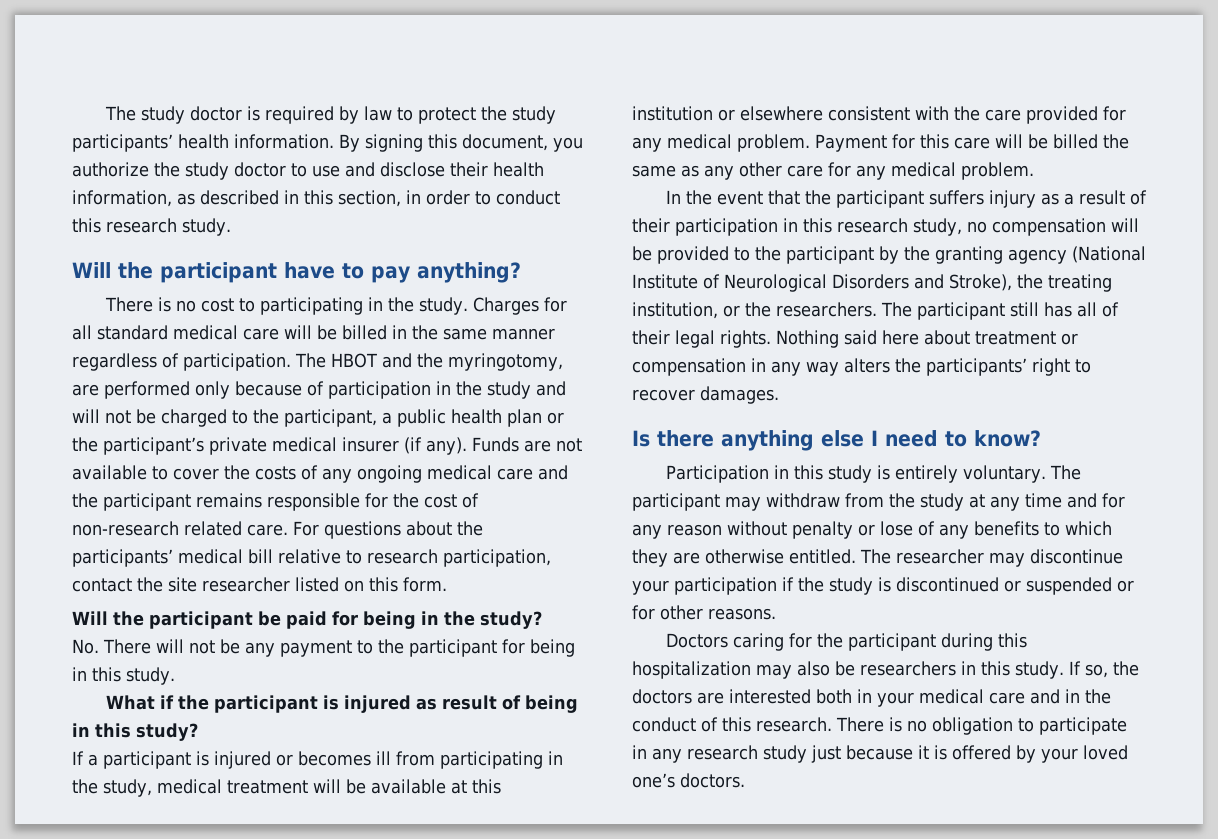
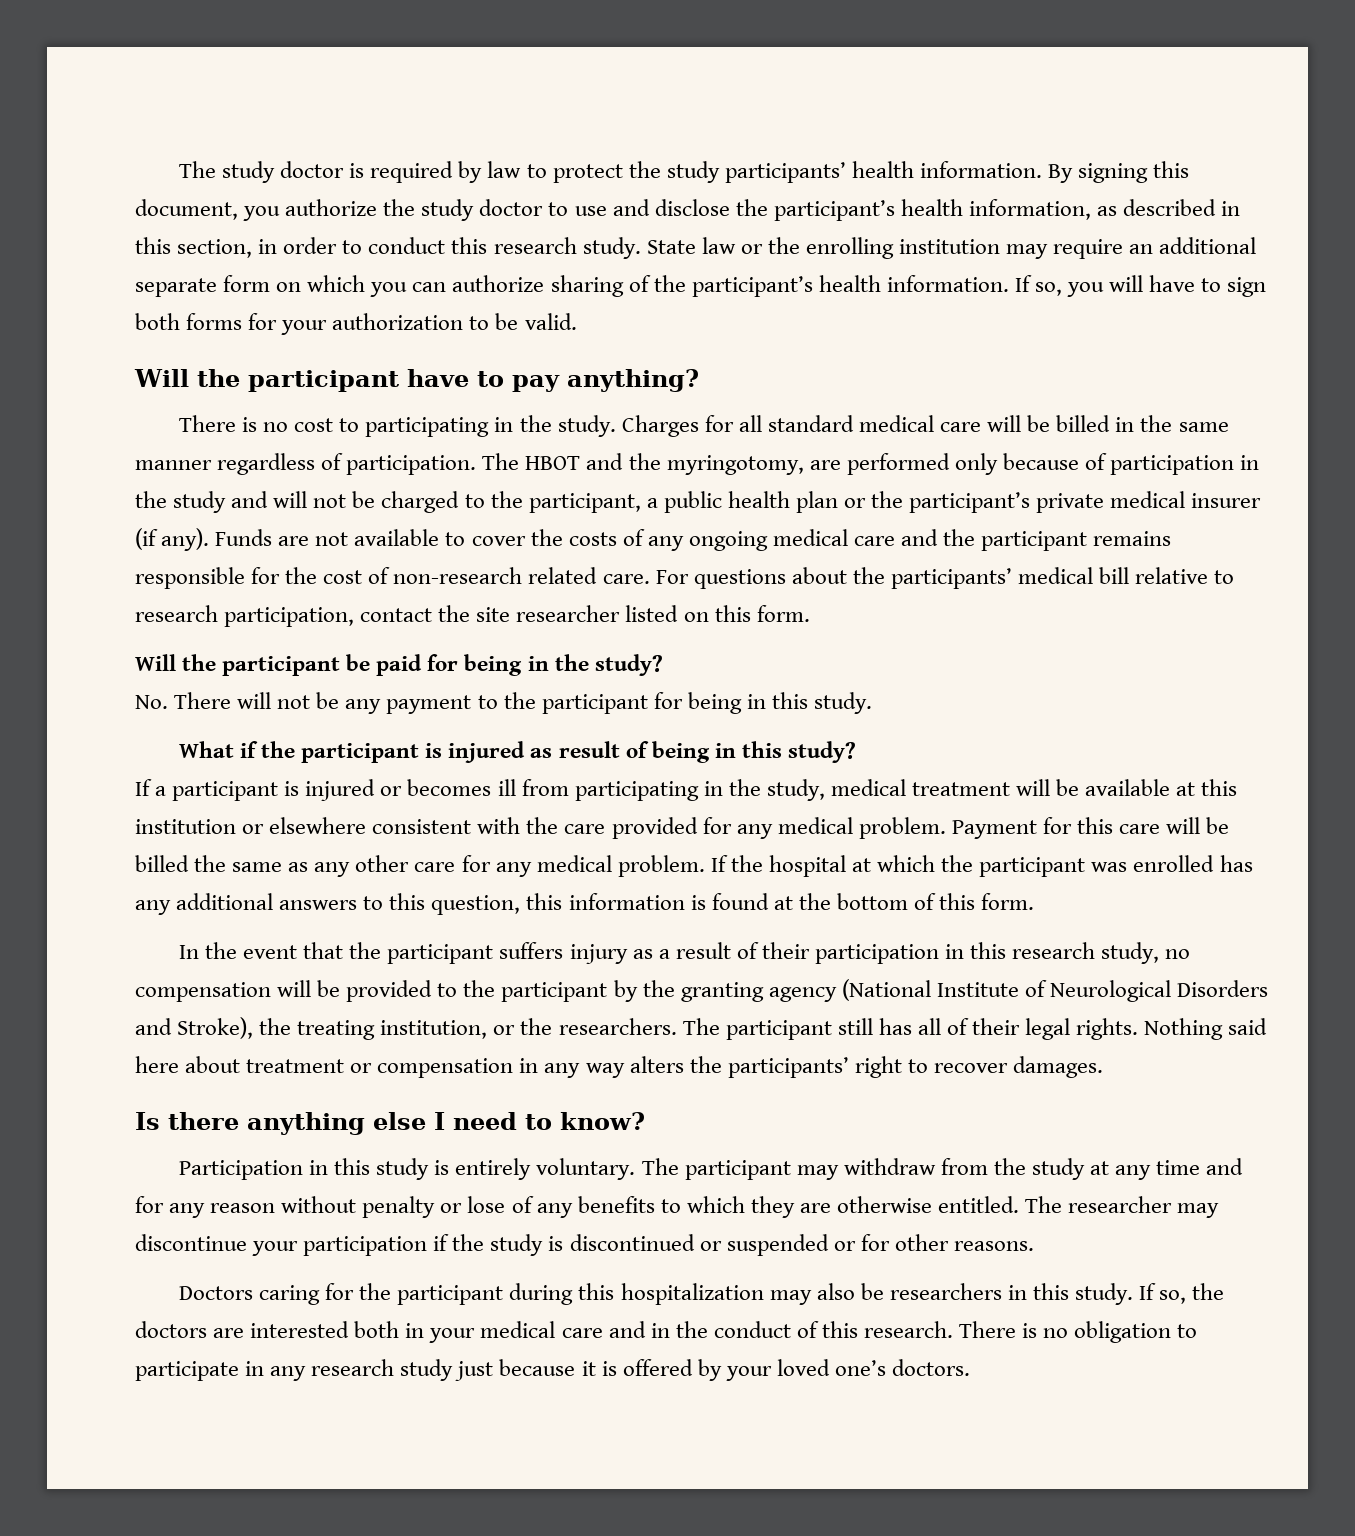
- By signing this document, you authorize the study doctor to use and disclose their health information, as described in this section, in order to conduct this research study.
+ By signing this document, you authorize the study doctor to use and disclose the participant’s health information, as described in this section, in order to conduct this research study. State law or the enrolling institution may require an additional separate form on which you can authorize sharing of the participant’s health information. If so, you will have to sign both forms for your authorization to be valid.
+ If the hospital at which the participant was enrolled has any additional answers to this question, this information is found at the bottom of this form.

